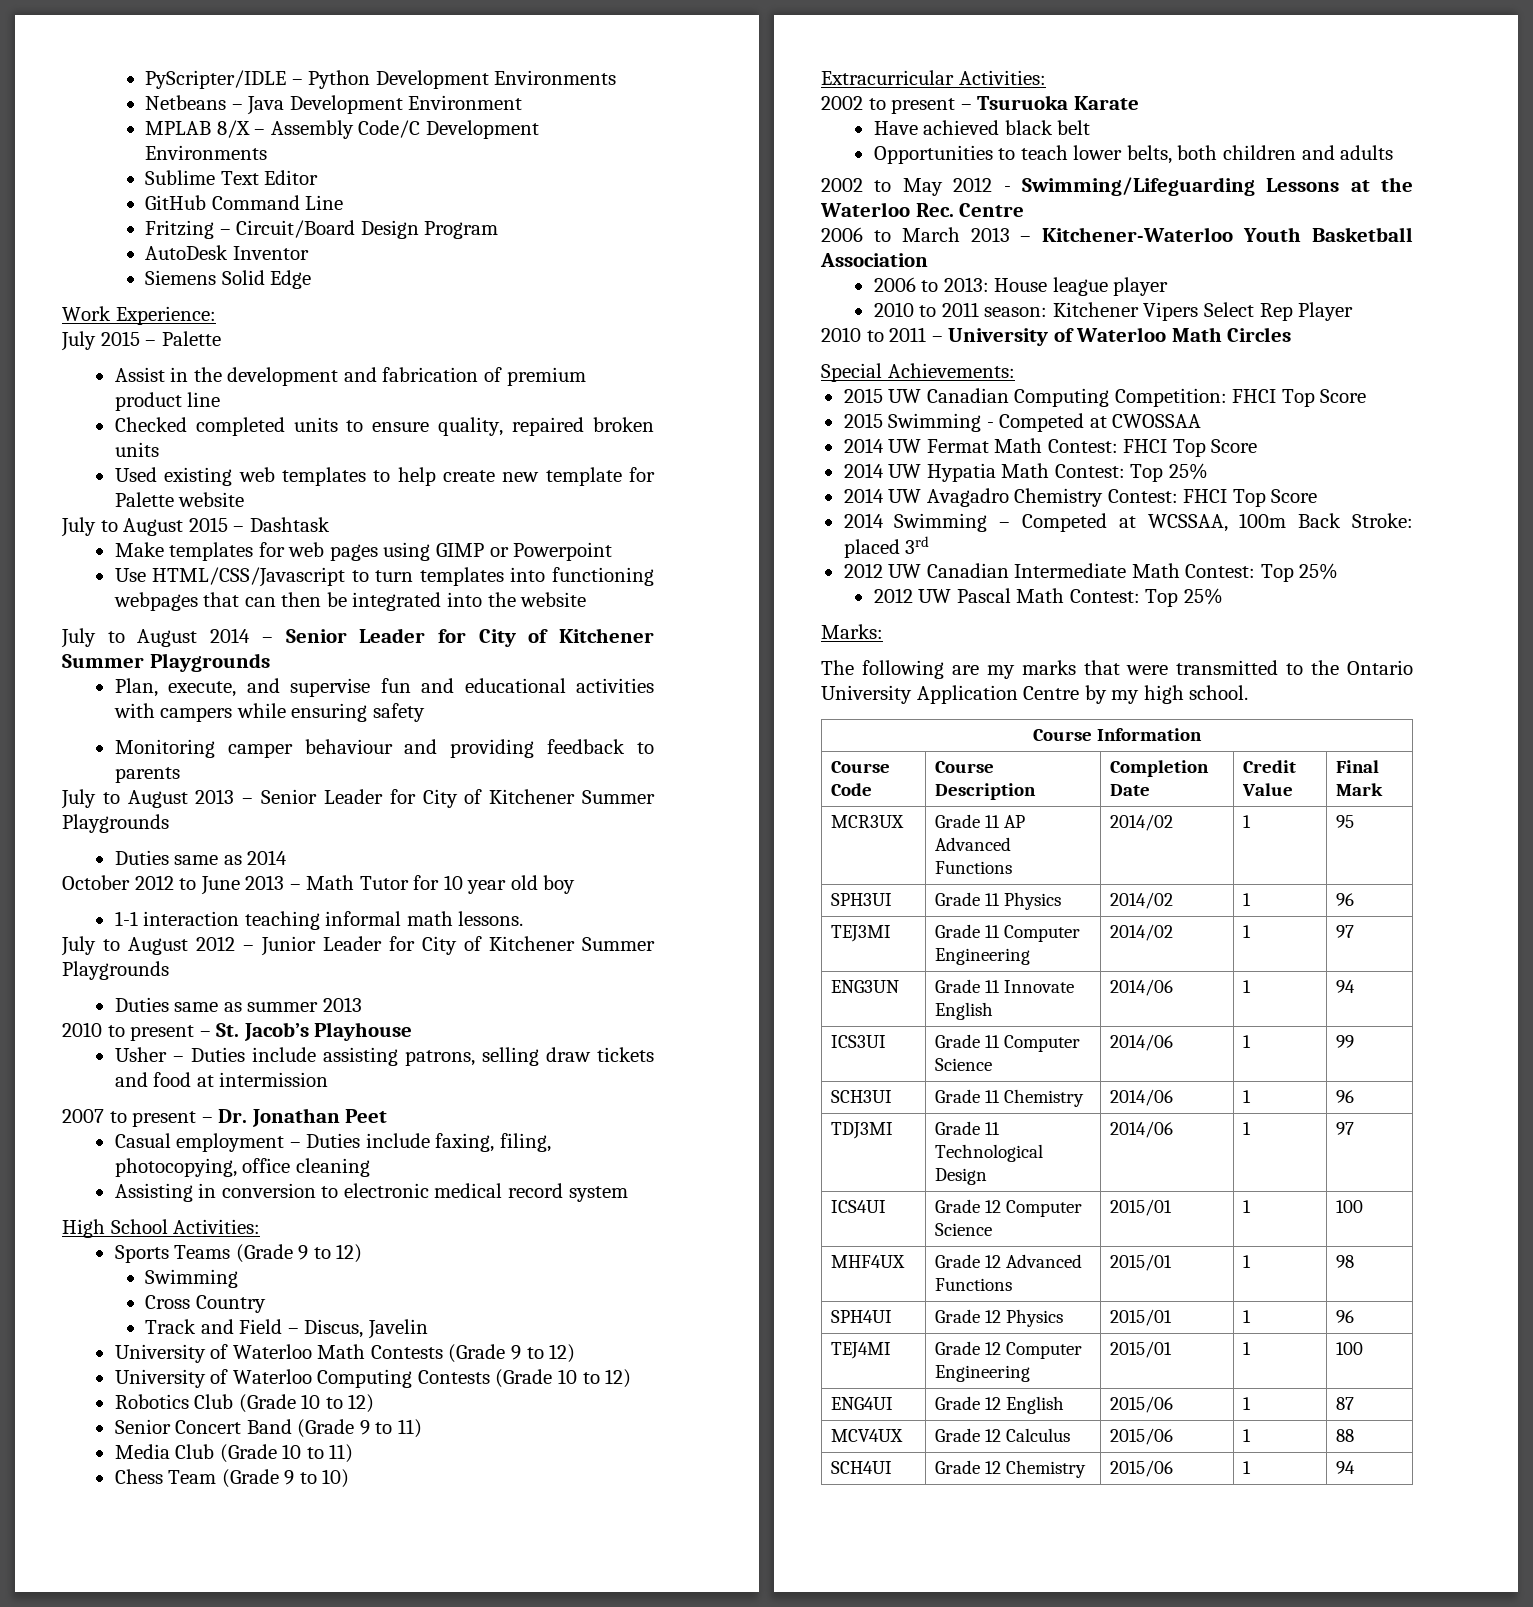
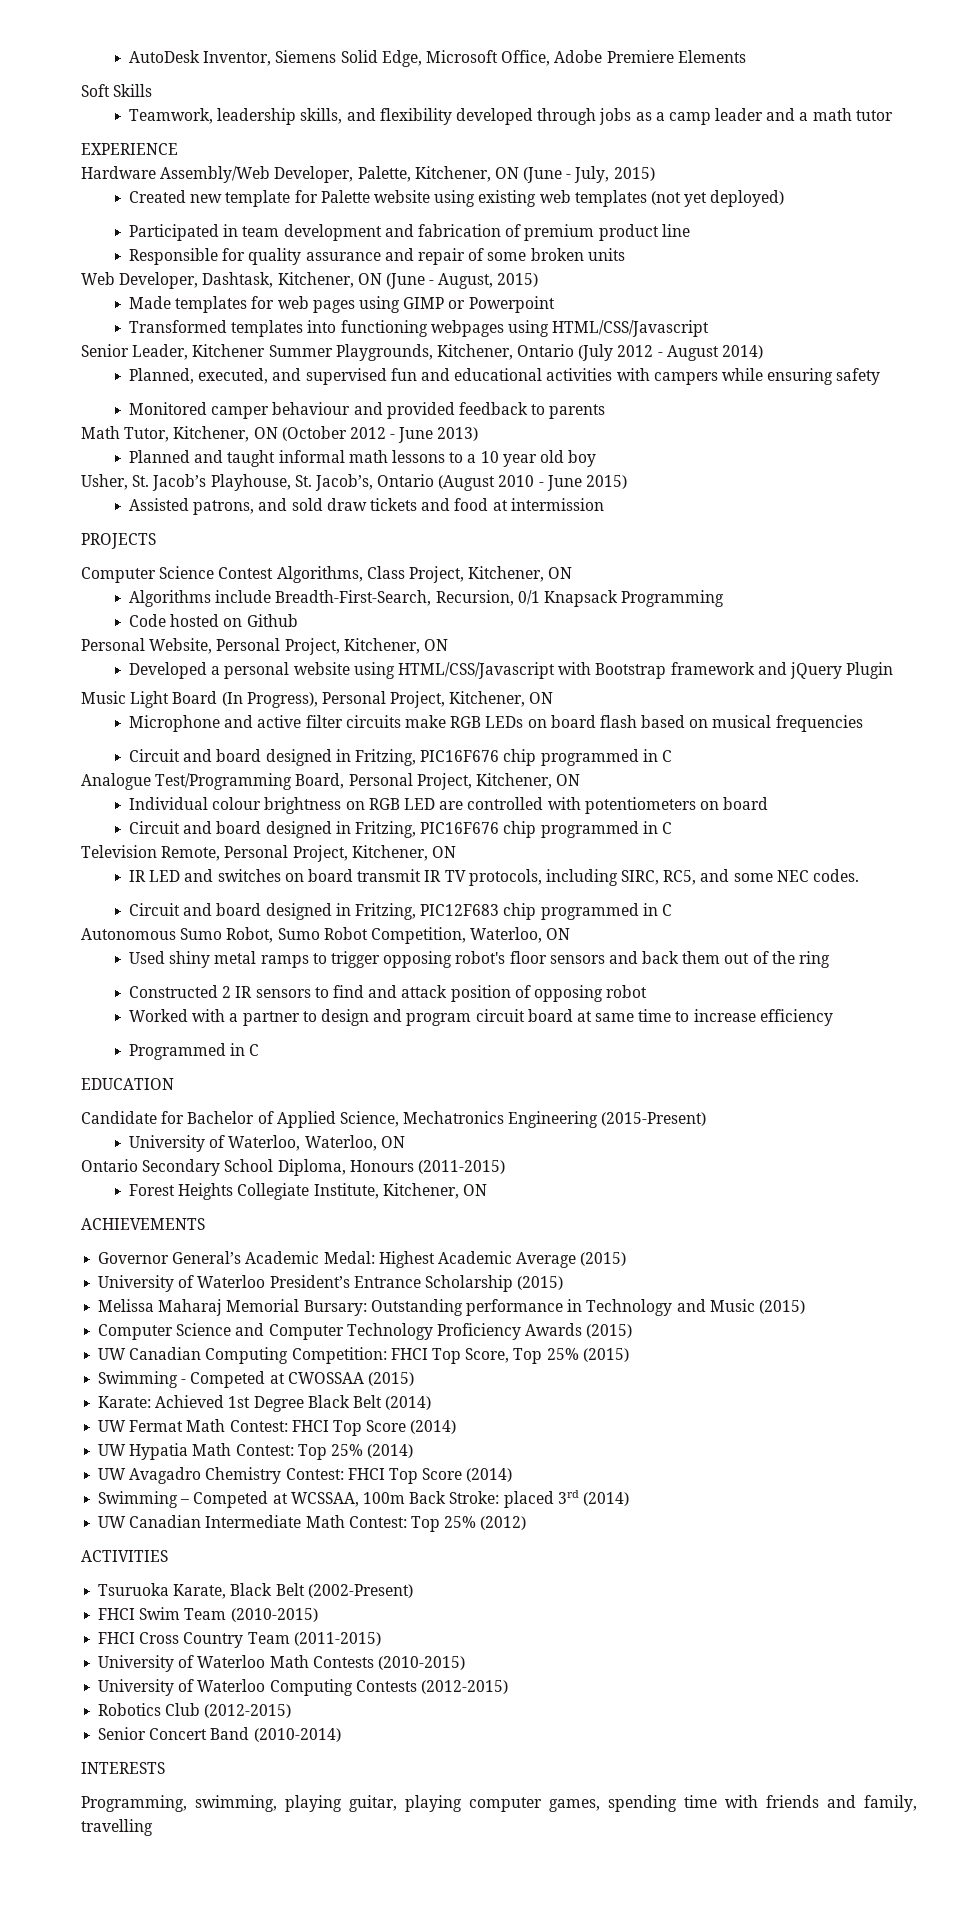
- PyScripter/IDLE – Python Development Environments
- Netbeans – Java Development Environment
- MPLAB 8/X – Assembly Code/C Development Environments
- Sublime Text Editor
- GitHub Command Line
- Fritzing – Circuit/Board Design Program
- AutoDesk Inventor
- Siemens Solid Edge
- Work Experience:
- July 2015 – Palette
- Assist in the development and fabrication of premium product line
+ AutoDesk Inventor, Siemens Solid Edge, Microsoft Office, Adobe Premiere Elements
+ Soft Skills
+ Teamwork, leadership skills, and flexibility developed through jobs as a camp leader and a math tutor
+ EXPERIENCE
+ Hardware Assembly/Web Developer, Palette, Kitchener, ON (June - July, 2015)
+ Created new template for Palette website using existing web templates (not yet deployed)
+ Participated in team development and fabrication of premium product line
- Checked completed units to ensure quality, repaired broken units
- Used existing web templates to help create new template for Palette website
- July to August 2015 – Dashtask
- Make templates for web pages using GIMP or Powerpoint
+ Responsible for quality assurance and repair of some broken units
+ Web Developer, Dashtask, Kitchener, ON (June - August, 2015)
+ Made templates for web pages using GIMP or Powerpoint
- Use HTML/CSS/Javascript to turn templates into functioning webpages that can then be integrated into the website
- July to August 2014 – Senior Leader for City of Kitchener Summer Playgrounds
- Plan, execute, and supervise fun and educational activities with campers while ensuring safety
+ Transformed templates into functioning webpages using HTML/CSS/Javascript
+ Senior Leader, Kitchener Summer Playgrounds, Kitchener, Ontario (July 2012 - August 2014)
+ Planned, executed, and supervised fun and educational activities with campers while ensuring safety
- Monitoring camper behaviour and providing feedback to parents
+ Monitored camper behaviour and provided feedback to parents
- July to August 2013 – Senior Leader for City of Kitchener Summer Playgrounds
- Duties same as 2014
- October 2012 to June 2013 – Math Tutor for 10 year old boy
- 1-1 interaction teaching informal math lessons.
- July to August 2012 – Junior Leader for City of Kitchener Summer Playgrounds
- Duties same as summer 2013
- 2010 to present – St. Jacob’s Playhouse
- Usher – Duties include assisting patrons, selling draw tickets and food at intermission
+ Math Tutor, Kitchener, ON (October 2012 - June 2013)
+ Planned and taught informal math lessons to a 10 year old boy
+ Usher, St. Jacob’s Playhouse, St. Jacob’s, Ontario (August 2010 - June 2015)
+ Assisted patrons, and sold draw tickets and food at intermission
- 2007 to present – Dr. Jonathan Peet
- Casual employment – Duties include faxing, filing, photocopying, office cleaning
- Assisting in conversion to electronic medical record system
- High School Activities:
- Sports Teams (Grade 9 to 12)
- Swimming
- Cross Country
- Track and Field – Discus, Javelin
- University of Waterloo Math Contests (Grade 9 to 12)
- University of Waterloo Computing Contests (Grade 10 to 12)
- Robotics Club (Grade 10 to 12)
- Senior Concert Band (Grade 9 to 11)
- Media Club (Grade 10 to 11)
- Chess Team (Grade 9 to 10)
- Extracurricular Activities:
- 2002 to present – Tsuruoka Karate
- Have achieved black belt
- Opportunities to teach lower belts, both children and adults
- 2002 to May 2012 - Swimming/Lifeguarding Lessons at the Waterloo Rec. Centre
- 2006 to March 2013 – Kitchener-Waterloo Youth Basketball Association
- 2006 to 2013: House league player
- 2010 to 2011 season: Kitchener Vipers Select Rep Player
- 2010 to 2011 – University of Waterloo Math Circles
- Special Achievements:
- 2015 UW Canadian Computing Competition: FHCI Top Score
- 2015 Swimming - Competed at CWOSSAA
- 2014 UW Fermat Math Contest: FHCI Top Score
- 2014 UW Hypatia Math Contest: Top 25%
- 2014 UW Avagadro Chemistry Contest: FHCI Top Score
- 2014 Swimming – Competed at WCSSAA, 100m Back Stroke: placed 3rd
- 2012 UW Canadian Intermediate Math Contest: Top 25%
- 2012 UW Pascal Math Contest: Top 25%
- Marks:
- The following are my marks that were transmitted to the Ontario University Application Centre by my high school.
- Course Information
- Course Code | Course Description | Completion Date | Credit Value | Final Mark
- MCR3UX | Grade 11 AP Advanced Functions | 2014/02 | 1 | 95
- SPH3UI | Grade 11 Physics | 2014/02 | 1 | 96
- TEJ3MI | Grade 11 Computer Engineering | 2014/02 | 1 | 97
- ENG3UN | Grade 11 Innovate English | 2014/06 | 1 | 94
- ICS3UI | Grade 11 Computer Science | 2014/06 | 1 | 99
- SCH3UI | Grade 11 Chemistry | 2014/06 | 1 | 96
- TDJ3MI | Grade 11 Technological Design | 2014/06 | 1 | 97
- ICS4UI | Grade 12 Computer Science | 2015/01 | 1 | 100
- MHF4UX | Grade 12 Advanced Functions | 2015/01 | 1 | 98
- SPH4UI | Grade 12 Physics | 2015/01 | 1 | 96
- TEJ4MI | Grade 12 Computer Engineering | 2015/01 | 1 | 100
- ENG4UI | Grade 12 English | 2015/06 | 1 | 87
- MCV4UX | Grade 12 Calculus | 2015/06 | 1 | 88
- SCH4UI | Grade 12 Chemistry | 2015/06 | 1 | 94
+ PROJECTS
+ Computer Science Contest Algorithms, Class Project, Kitchener, ON
+ Algorithms include Breadth-First-Search, Recursion, 0/1 Knapsack Programming
+ Code hosted on Github
+ Personal Website, Personal Project, Kitchener, ON
+ Developed a personal website using HTML/CSS/Javascript with Bootstrap framework and jQuery Plugin
+ Music Light Board (In Progress), Personal Project, Kitchener, ON
+ Microphone and active filter circuits make RGB LEDs on board flash based on musical frequencies
+ Circuit and board designed in Fritzing, PIC16F676 chip programmed in C
+ Analogue Test/Programming Board, Personal Project, Kitchener, ON
+ Individual colour brightness on RGB LED are controlled with potentiometers on board
+ Circuit and board designed in Fritzing, PIC16F676 chip programmed in C
+ Television Remote, Personal Project, Kitchener, ON
+ IR LED and switches on board transmit IR TV protocols, including SIRC, RC5, and some NEC codes.
+ Circuit and board designed in Fritzing, PIC12F683 chip programmed in C
+ Autonomous Sumo Robot, Sumo Robot Competition, Waterloo, ON
+ Used shiny metal ramps to trigger opposing robot's floor sensors and back them out of the ring
+ Constructed 2 IR sensors to find and attack position of opposing robot
+ Worked with a partner to design and program circuit board at same time to increase efficiency
+ Programmed in C
+ EDUCATION
+ Candidate for Bachelor of Applied Science, Mechatronics Engineering (2015-Present)
+ University of Waterloo, Waterloo, ON
+ Ontario Secondary School Diploma, Honours (2011-2015)
+ Forest Heights Collegiate Institute, Kitchener, ON
+ ACHIEVEMENTS
+ Governor General’s Academic Medal: Highest Academic Average (2015)
+ University of Waterloo President’s Entrance Scholarship (2015)
+ Melissa Maharaj Memorial Bursary: Outstanding performance in Technology and Music (2015)
+ Computer Science and Computer Technology Proficiency Awards (2015)
+ UW Canadian Computing Competition: FHCI Top Score, Top 25% (2015)
+ Swimming - Competed at CWOSSAA (2015)
+ Karate: Achieved 1st Degree Black Belt (2014)
+ UW Fermat Math Contest: FHCI Top Score (2014)
+ UW Hypatia Math Contest: Top 25% (2014)
+ UW Avagadro Chemistry Contest: FHCI Top Score (2014)
+ Swimming – Competed at WCSSAA, 100m Back Stroke: placed 3rd (2014)
+ UW Canadian Intermediate Math Contest: Top 25% (2012)
+ ACTIVITIES
+ Tsuruoka Karate, Black Belt (2002-Present)
+ FHCI Swim Team (2010-2015)
+ FHCI Cross Country Team (2011-2015)
+ University of Waterloo Math Contests (2010-2015)
+ University of Waterloo Computing Contests (2012-2015)
+ Robotics Club (2012-2015)
+ Senior Concert Band (2010-2014)
+ INTERESTS
+ Programming, swimming, playing guitar, playing computer games, spending time with friends and family, travelling

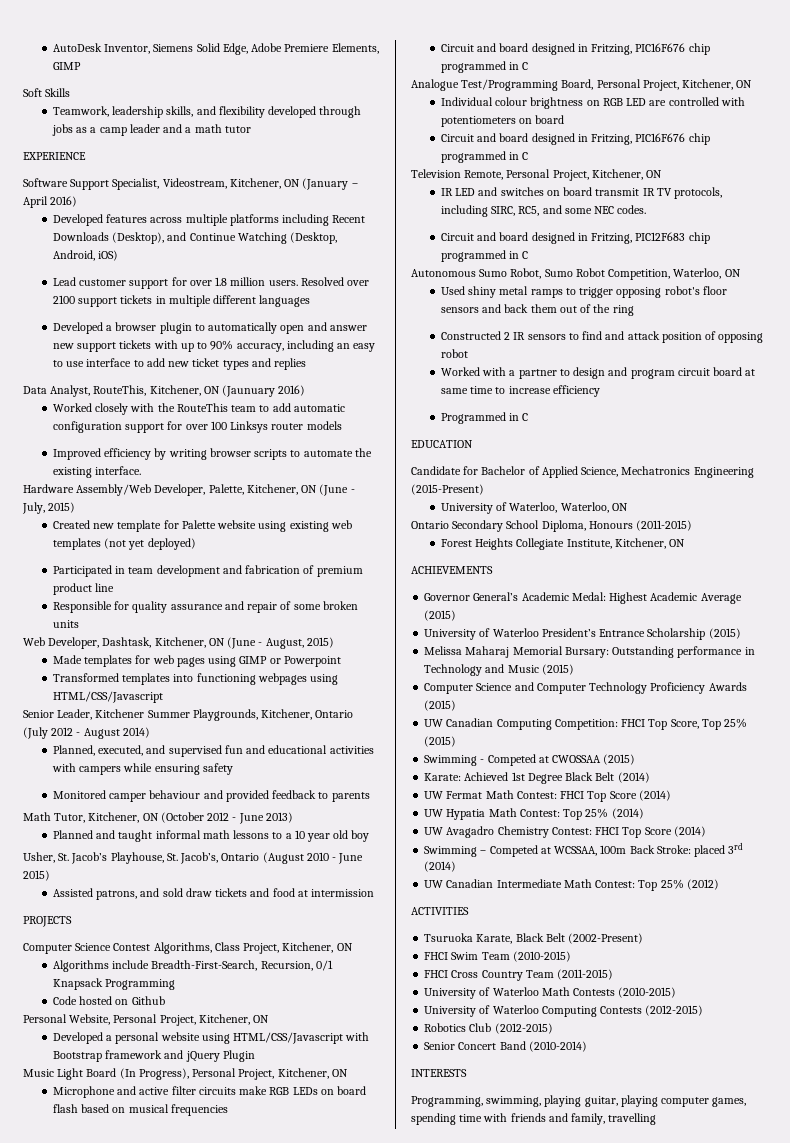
- AutoDesk Inventor, Siemens Solid Edge, Microsoft Office, Adobe Premiere Elements
+ AutoDesk Inventor, Siemens Solid Edge, Adobe Premiere Elements, GIMP
+ Software Support Specialist, Videostream, Kitchener, ON (January – April 2016)
+ Developed features across multiple platforms including Recent Downloads (Desktop), and Continue Watching (Desktop, Android, iOS)
+ Lead customer support for over 1.8 million users. Resolved over 2100 support tickets in multiple different languages
+ Developed a browser plugin to automatically open and answer new support tickets with up to 90% accuracy, including an easy to use interface to add new ticket types and replies
+ Data Analyst, RouteThis, Kitchener, ON (Jaunuary 2016)
+ Worked closely with the RouteThis team to add automatic configuration support for over 100 Linksys router models
+ Improved efficiency by writing browser scripts to automate the existing interface.

